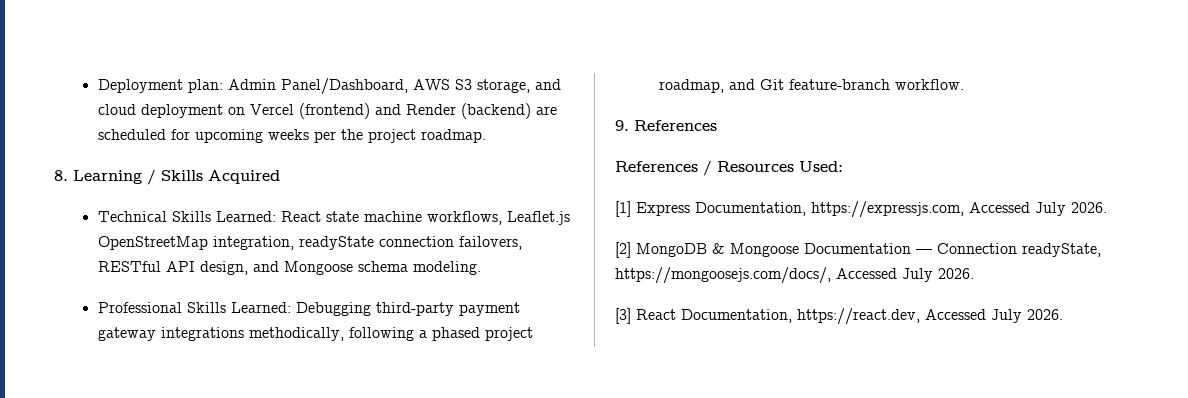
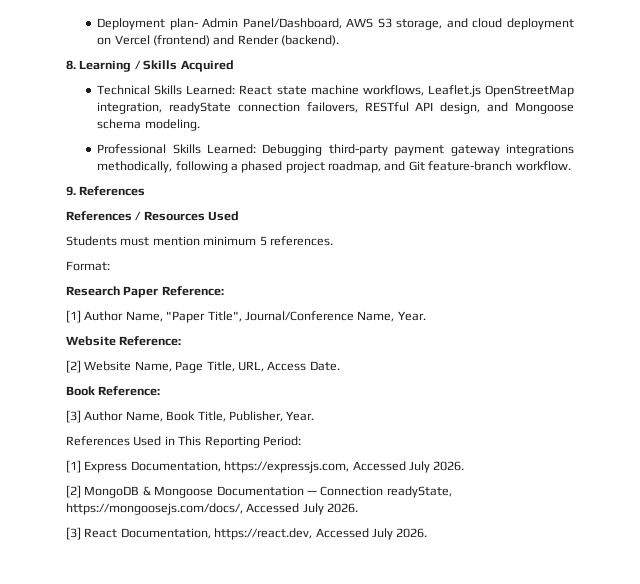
- Deployment plan: Admin Panel/Dashboard, AWS S3 storage, and cloud deployment on Vercel (frontend) and Render (backend) are scheduled for upcoming weeks per the project roadmap.
+ Deployment plan- Admin Panel/Dashboard, AWS S3 storage, and cloud deployment on Vercel (frontend) and Render (backend).
- References / Resources Used:
+ References / Resources Used
+ Students must mention minimum 5 references.
+ Format:
+ Research Paper Reference:
+ [1] Author Name, "Paper Title", Journal/Conference Name, Year.
+ Website Reference:
+ [2] Website Name, Page Title, URL, Access Date.
+ Book Reference:
+ [3] Author Name, Book Title, Publisher, Year.
+ References Used in This Reporting Period:

